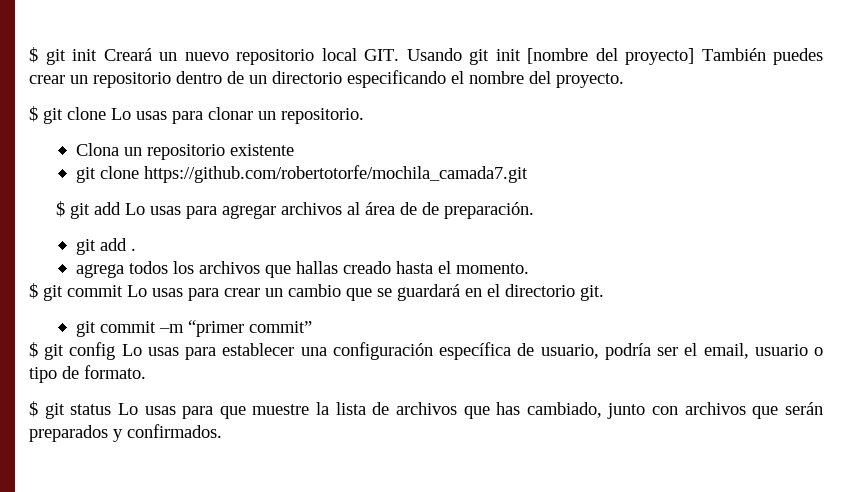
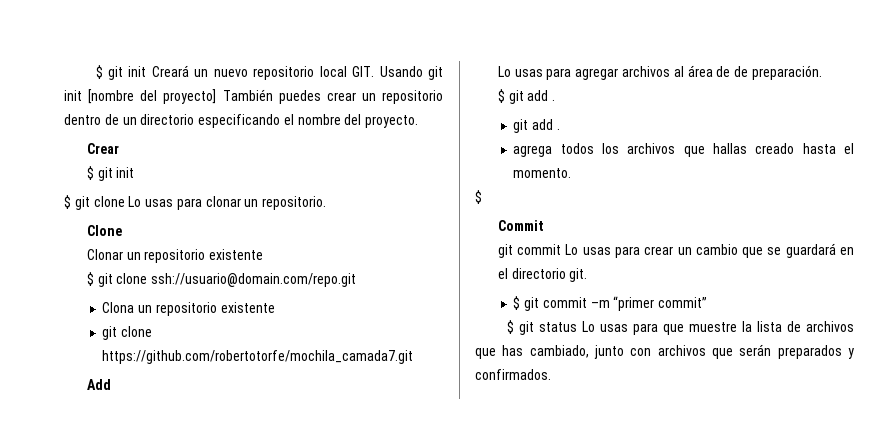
+ Crear
+ $ git init
+ Clone
+ Clonar un repositorio existente
+ $ git clone ssh://usuario@domain.com/repo.git
- $ git add Lo usas para agregar archivos al área de de preparación.
+ Add
+ Lo usas para agregar archivos al área de de preparación.
+ $ git add .
  agrega todos los archivos que hallas creado hasta el momento.
- $ git commit Lo usas para crear un cambio que se guardará en el directorio git.
+ $
+ Commit
+ git commit Lo usas para crear un cambio que se guardará en el directorio git.
- git commit –m “primer commit”
+ $ git commit –m “primer commit”
- $ git config Lo usas para establecer una configuración específica de usuario, podría ser el email, usuario o tipo de formato.

